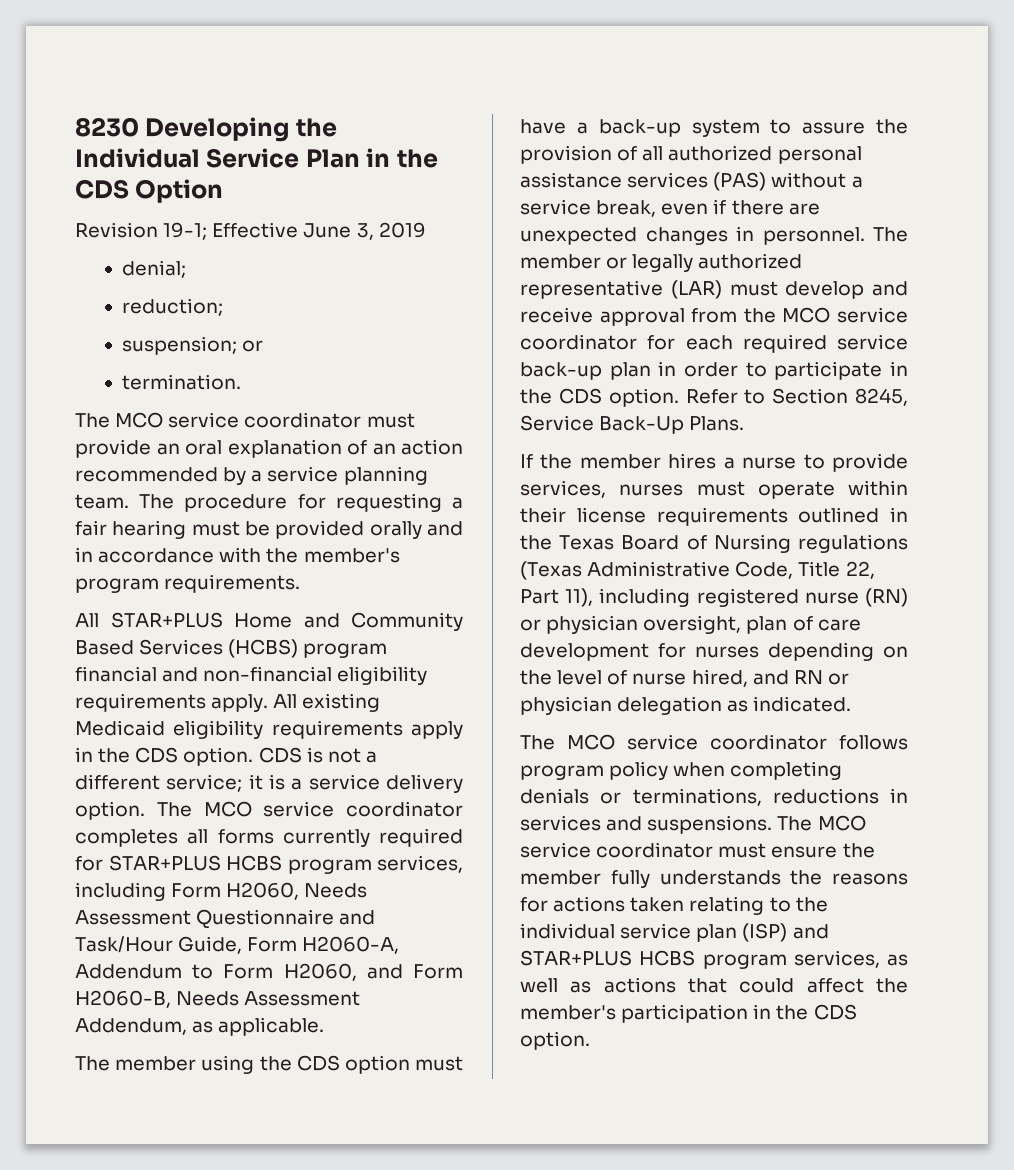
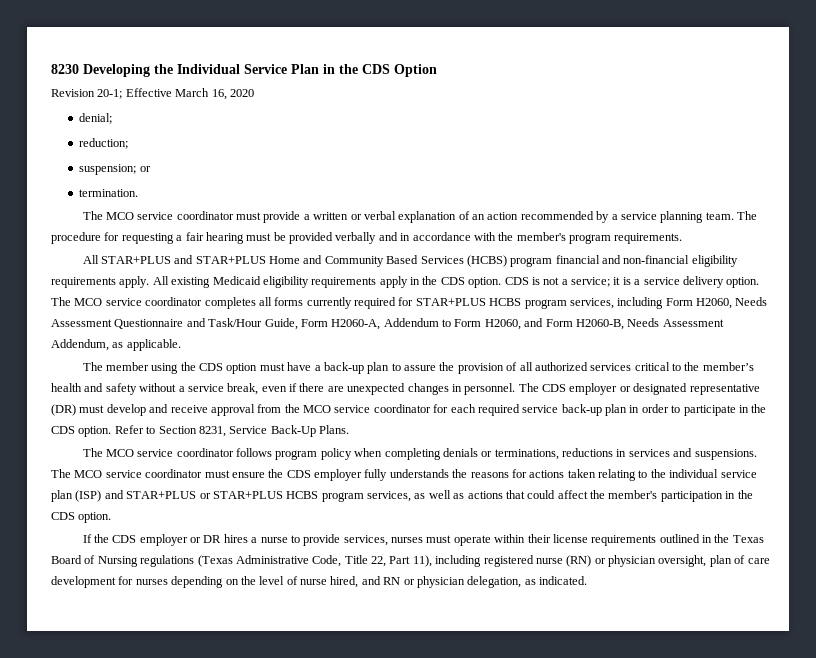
- Revision 19-1; Effective June 3, 2019
+ Revision 20-1; Effective March 16, 2020
- The MCO service coordinator must provide an oral explanation of an action recommended by a service planning team.
+ The MCO service coordinator must provide a written or verbal explanation of an action recommended by a service planning team.
- The procedure for requesting a fair hearing must be provided orally and in accordance with the member's program requirements.
+ The procedure for requesting a fair hearing must be provided verbally and in accordance with the member's program requirements.
- All STAR+PLUS Home and Community Based Services (HCBS) program financial and non-financial eligibility requirements apply.
+ All STAR+PLUS and STAR+PLUS Home and Community Based Services (HCBS) program financial and non-financial eligibility requirements apply.
- CDS is not a different service; it is a service delivery option.
+ CDS is not a service; it is a service delivery option.
- The member using the CDS option must have a back-up system to assure the provision of all authorized personal assistance services (PAS) without a service break, even if there are unexpected changes in personnel.
+ The member using the CDS option must have a back-up plan to assure the provision of all authorized services critical to the member’s health and safety without a service break, even if there are unexpected changes in personnel.
- The member or legally authorized representative (LAR) must develop and receive approval from the MCO service coordinator for each required service back-up plan in order to participate in the CDS option.
+ The CDS employer or designated representative (DR) must develop and receive approval from the MCO service coordinator for each required service back-up plan in order to participate in the CDS option.
- Refer to Section 8245, Service Back-Up Plans.
+ Refer to Section 8231, Service Back-Up Plans.
- If the member hires a nurse to provide services, nurses must operate within their license requirements outlined in the Texas Board of Nursing regulations (Texas Administrative Code, Title 22, Part 11), including registered nurse (RN) or physician oversight, plan of care development for nurses depending on the level of nurse hired, and RN or physician delegation as indicated.
+ The MCO service coordinator follows program policy when completing denials or terminations, reductions in services and suspensions. The MCO service coordinator must ensure the CDS employer fully understands the reasons for actions taken relating to the individual service plan (ISP) and STAR+PLUS or STAR+PLUS HCBS program services, as well as actions that could affect the member's participation in the CDS option.
+ If the CDS employer or DR hires a nurse to provide services, nurses must operate within their license requirements outlined in the Texas Board of Nursing regulations (Texas Administrative Code, Title 22, Part 11), including registered nurse (RN) or physician oversight, plan of care development for nurses depending on the level of nurse hired, and RN or physician delegation, as indicated.
- The MCO service coordinator follows program policy when completing denials or terminations, reductions in services and suspensions. The MCO service coordinator must ensure the member fully understands the reasons for actions taken relating to the individual service plan (ISP) and STAR+PLUS HCBS program services, as well as actions that could affect the member's participation in the CDS option.

